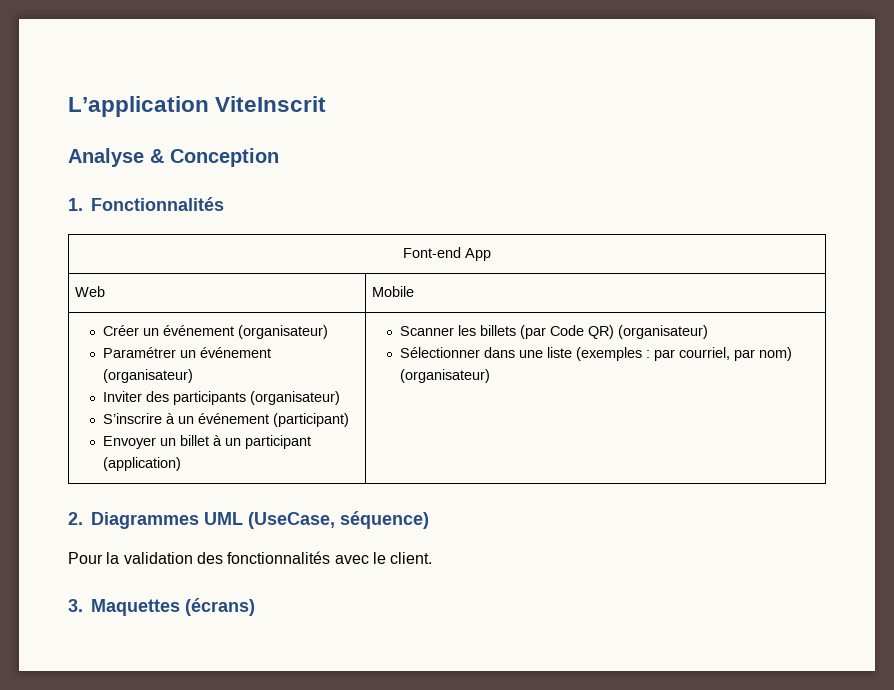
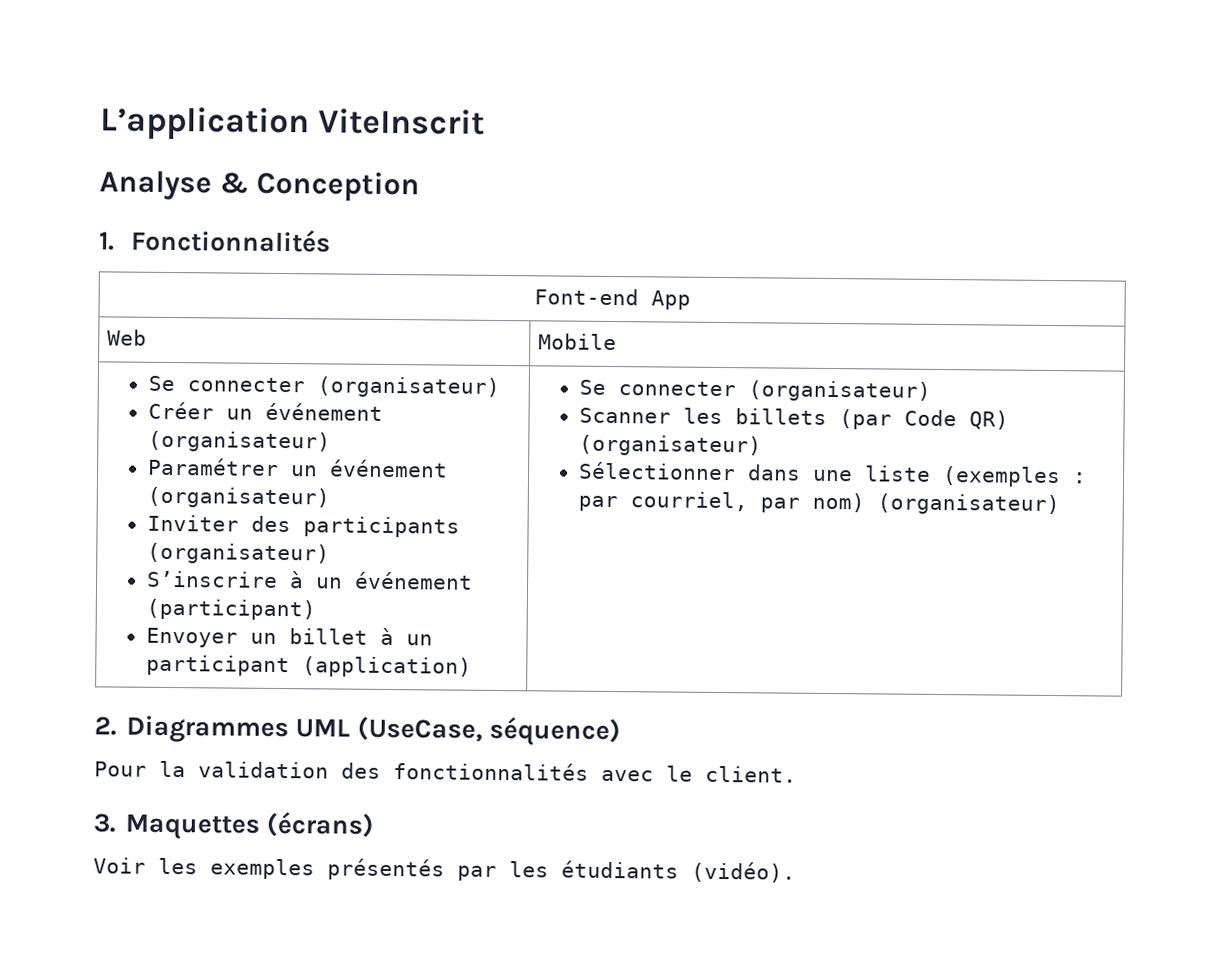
  Web | Mobile
+ Se connecter (organisateur)
- Envoyer un billet à un participant (application)
+ Envoyer un billet à un participant (application) | Se connecter (organisateur)
+ Voir les exemples présentés par les étudiants (vidéo).

